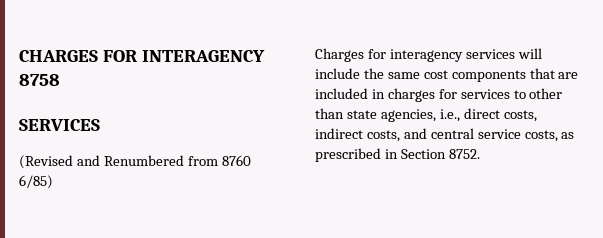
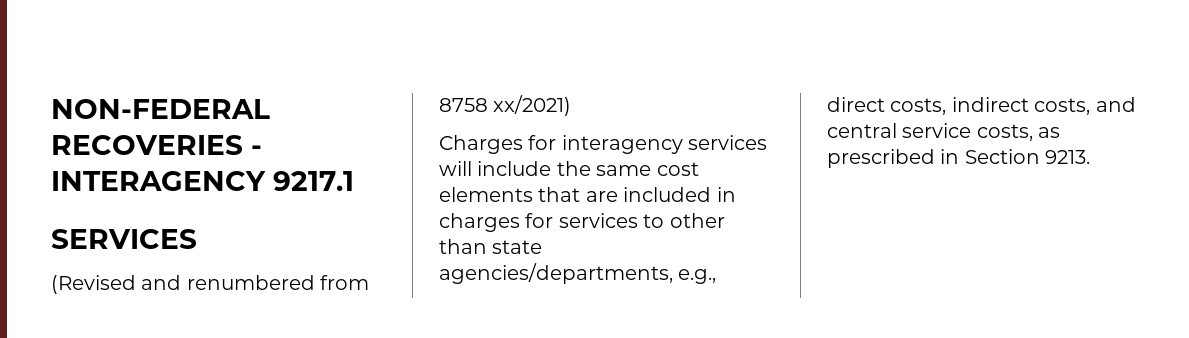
- CHARGES FOR INTERAGENCY 8758
+ NON-FEDERAL RECOVERIES - INTERAGENCY 9217.1
- (Revised and Renumbered from 8760 6/85)
+ (Revised and renumbered from 8758 xx/2021)
- Charges for interagency services will include the same cost components that are included in charges for services to other than state agencies, i.e., direct costs, indirect costs, and central service costs, as prescribed in Section 8752.
+ Charges for interagency services will include the same cost elements that are included in charges for services to other than state agencies/departments, e.g., direct costs, indirect costs, and central service costs, as prescribed in Section 9213.

